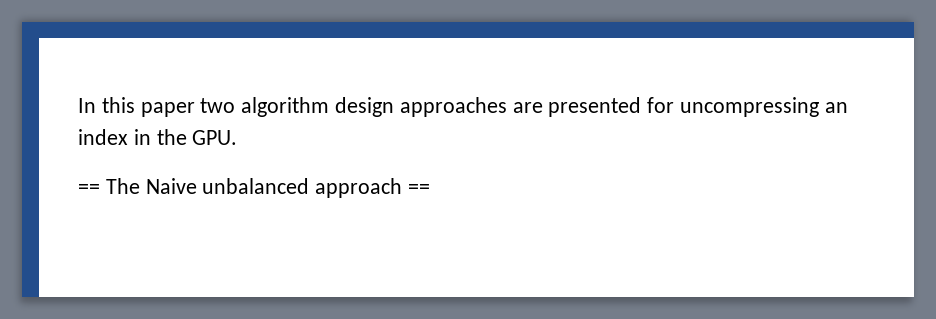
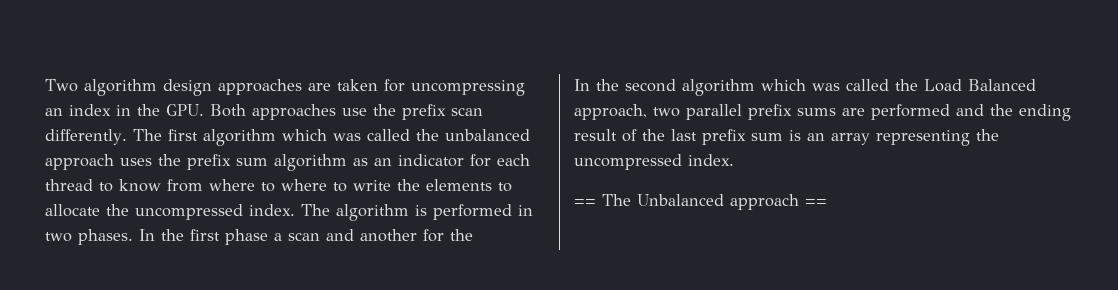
- In this paper two algorithm design approaches are presented for uncompressing an index in the GPU.
+ Two algorithm design approaches are taken for uncompressing an index in the GPU. Both approaches use the prefix scan differently. The first algorithm which was called the unbalanced approach uses the prefix sum algorithm as an indicator for each thread to know from where to where to write the elements to allocate the uncompressed index. The algorithm is performed in two phases. In the first phase a scan and another for the
+ In the second algorithm which was called the Load Balanced approach, two parallel prefix sums are performed and the ending result of the last prefix sum is an array representing the uncompressed index.
- == The Naive unbalanced approach ==
+ == The Unbalanced approach ==

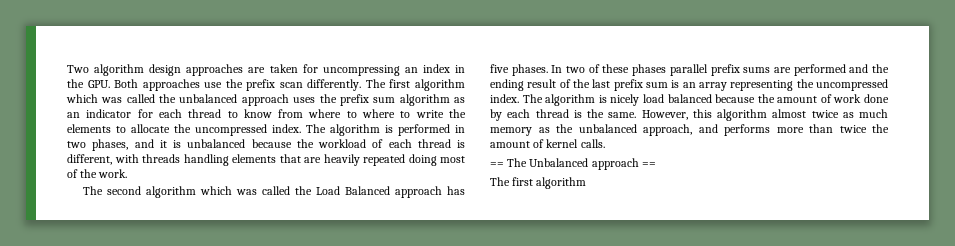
- The algorithm is performed in two phases. In the first phase a scan and another for the
- In the second algorithm which was called the Load Balanced approach, two parallel prefix sums are performed and the ending result of the last prefix sum is an array representing the uncompressed index.
+ The algorithm is performed in two phases, and it is unbalanced because the workload of each thread is different, with threads handling elements that are heavily repeated doing most of the work.
+ The second algorithm which was called the Load Balanced approach has five phases. In two of these phases parallel prefix sums are performed and the ending result of the last prefix sum is an array representing the uncompressed index. The algorithm is nicely load balanced because the amount of work done by each thread is the same. However, this algorithm almost twice as much memory as the unbalanced approach, and performs more than twice the amount of kernel calls.
  == The Unbalanced approach ==
+ The first algorithm

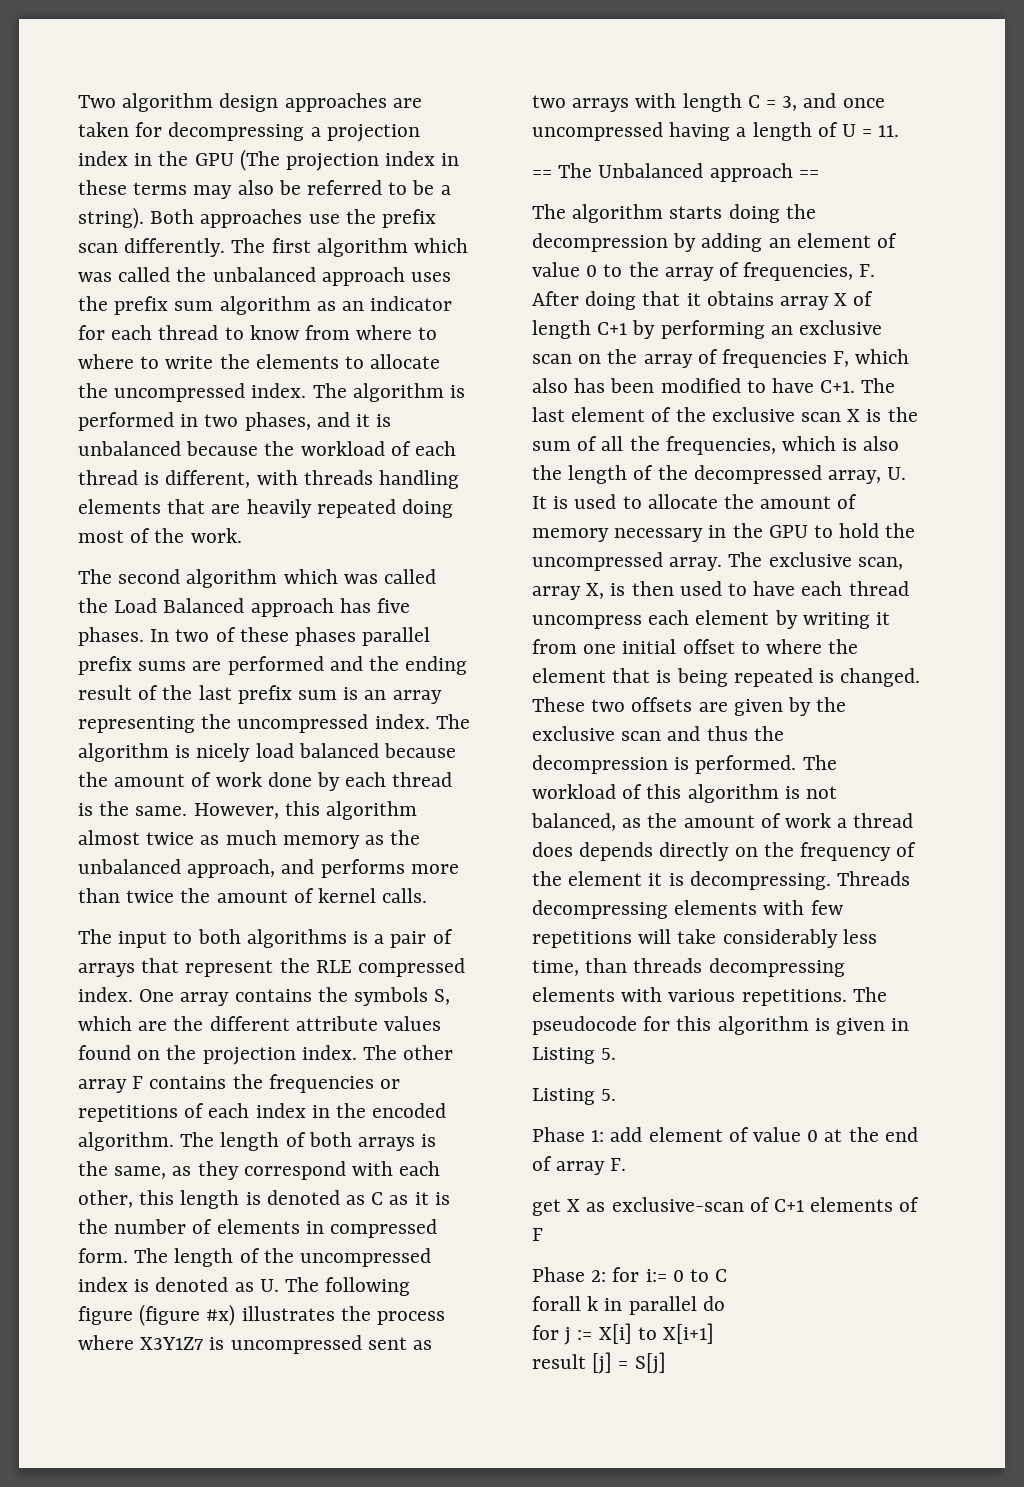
- Two algorithm design approaches are taken for uncompressing an index in the GPU. Both approaches use the prefix scan differently.
+ Two algorithm design approaches are taken for decompressing a projection index in the GPU (The projection index in these terms may also be referred to be a string). Both approaches use the prefix scan differently.
+ The input to both algorithms is a pair of arrays that represent the RLE compressed index. One array contains the symbols S, which are the different attribute values found on the projection index. The other array F contains the frequencies or repetitions of each index in the encoded algorithm. The length of both arrays is the same, as they correspond with each other, this length is denoted as C as it is the number of elements in compressed form. The length of the uncompressed index is denoted as U. The following figure (figure #x) illustrates the process where X3Y1Z7 is uncompressed sent as two arrays with length C = 3, and once uncompressed having a length of U = 11.
  == The Unbalanced approach ==
- The first algorithm
+ The algorithm starts doing the decompression by adding an element of value 0 to the array of frequencies, F. After doing that it obtains array X of length C+1 by performing an exclusive scan on the array of frequencies F, which also has been modified to have C+1. The last element of the exclusive scan X is the sum of all the frequencies, which is also the length of the decompressed array, U. It is used to allocate the amount of memory necessary in the GPU to hold the uncompressed array. The exclusive scan, array X, is then used to have each thread uncompress each element by writing it from one initial offset to where the element that is being repeated is changed. These two offsets are given by the exclusive scan and thus the decompression is performed. The workload of this algorithm is not balanced, as the amount of work a thread does depends directly on the frequency of the element it is decompressing. Threads decompressing elements with few repetitions will take considerably less time, than threads decompressing elements with various repetitions. The pseudocode for this algorithm is given in Listing 5.
+ Listing 5.
+ Phase 1: add element of value 0 at the end of array F.
+ get X as exclusive-scan of C+1 elements of F
+ Phase 2: for i:= 0 to C
+ forall k in parallel do
+ for j := X[i] to X[i+1]
+ result [j] = S[j]

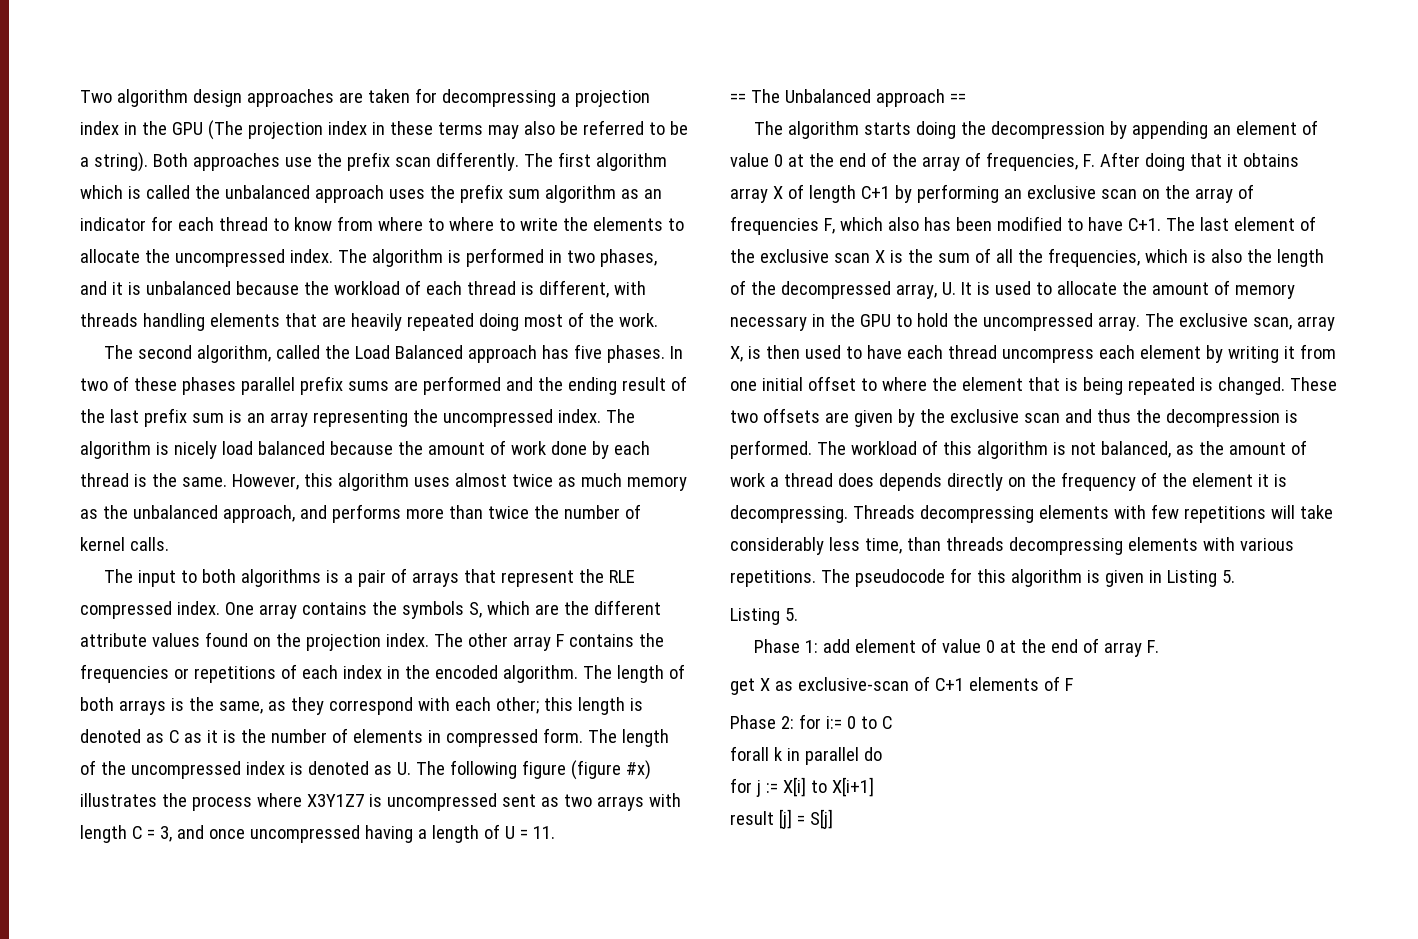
- The first algorithm which was called the unbalanced approach uses the prefix sum algorithm as an indicator for each thread to know from where to where to write the elements to allocate the uncompressed index.
+ The first algorithm which is called the unbalanced approach uses the prefix sum algorithm as an indicator for each thread to know from where to where to write the elements to allocate the uncompressed index.
- The second algorithm which was called the Load Balanced approach has five phases.
+ The second algorithm, called the Load Balanced approach has five phases.
- However, this algorithm almost twice as much memory as the unbalanced approach, and performs more than twice the amount of kernel calls.
+ However, this algorithm uses almost twice as much memory as the unbalanced approach, and performs more than twice the number of kernel calls.
- The length of both arrays is the same, as they correspond with each other, this length is denoted as C as it is the number of elements in compressed form.
+ The length of both arrays is the same, as they correspond with each other; this length is denoted as C as it is the number of elements in compressed form.
- The algorithm starts doing the decompression by adding an element of value 0 to the array of frequencies, F. After doing that it obtains array X of length C+1 by performing an exclusive scan on the array of frequencies F, which also has been modified to have C+1. The last element of the exclusive scan X is the sum of all the frequencies, which is also the length of the decompressed array, U. It is used to allocate the amount of memory necessary in the GPU to hold the uncompressed array.
+ The algorithm starts doing the decompression by appending an element of value 0 at the end of the array of frequencies, F. After doing that it obtains array X of length C+1 by performing an exclusive scan on the array of frequencies F, which also has been modified to have C+1. The last element of the exclusive scan X is the sum of all the frequencies, which is also the length of the decompressed array, U. It is used to allocate the amount of memory necessary in the GPU to hold the uncompressed array.

